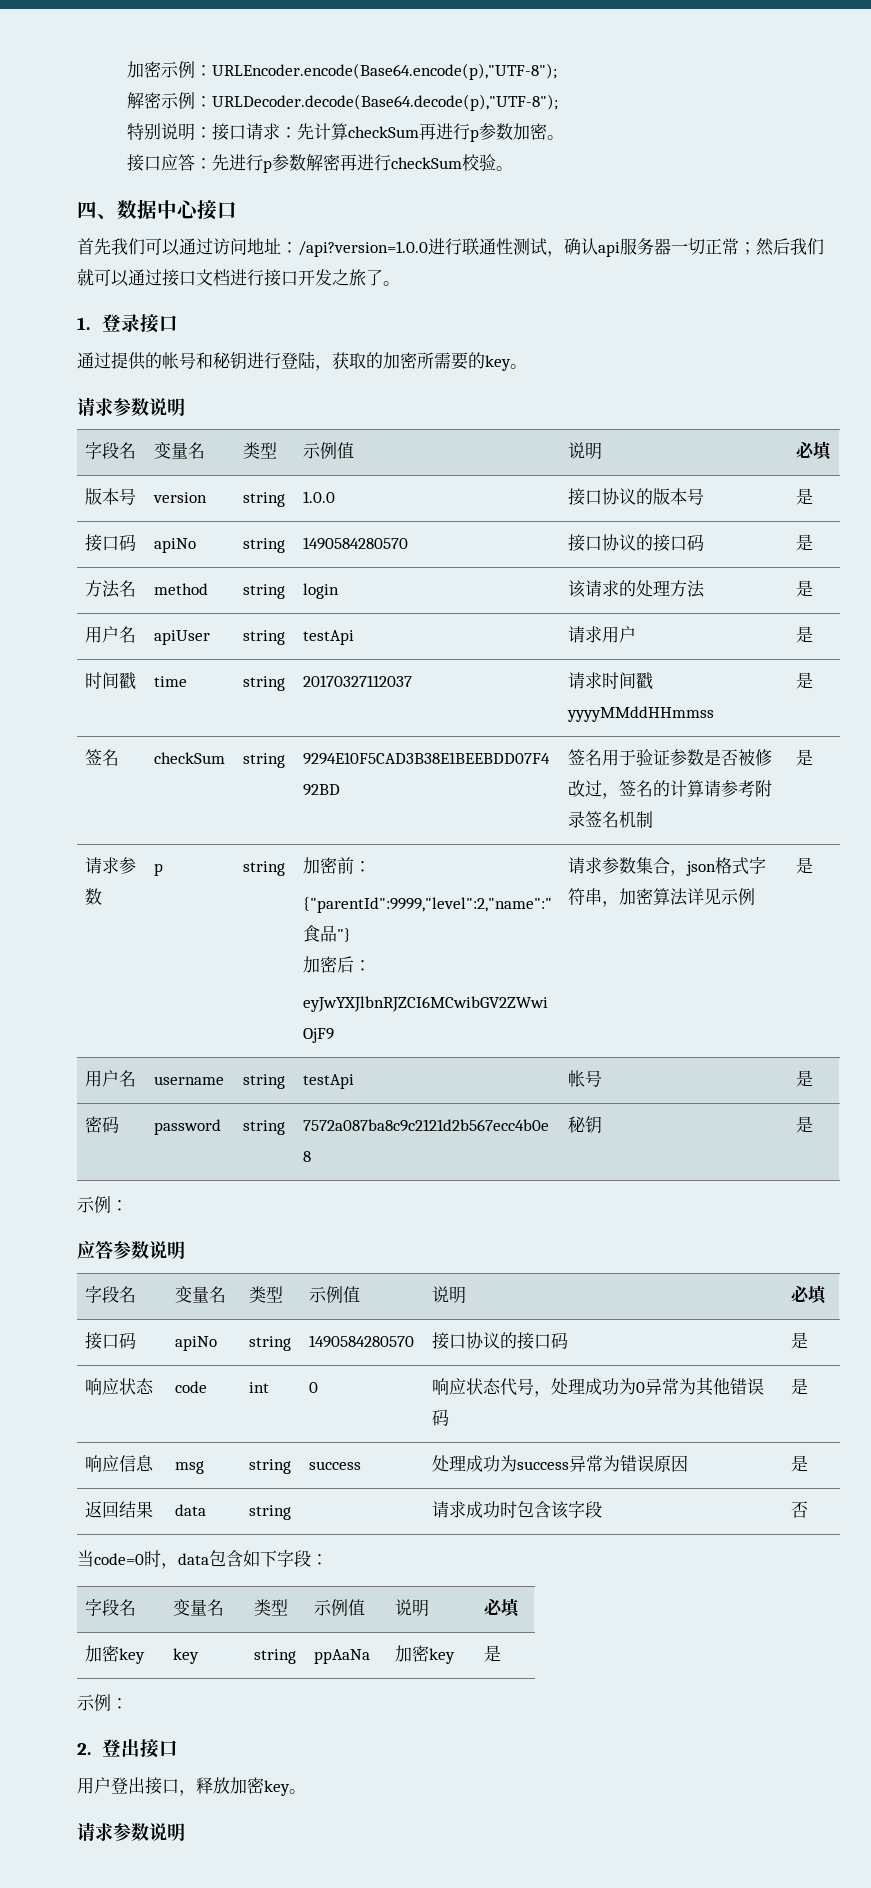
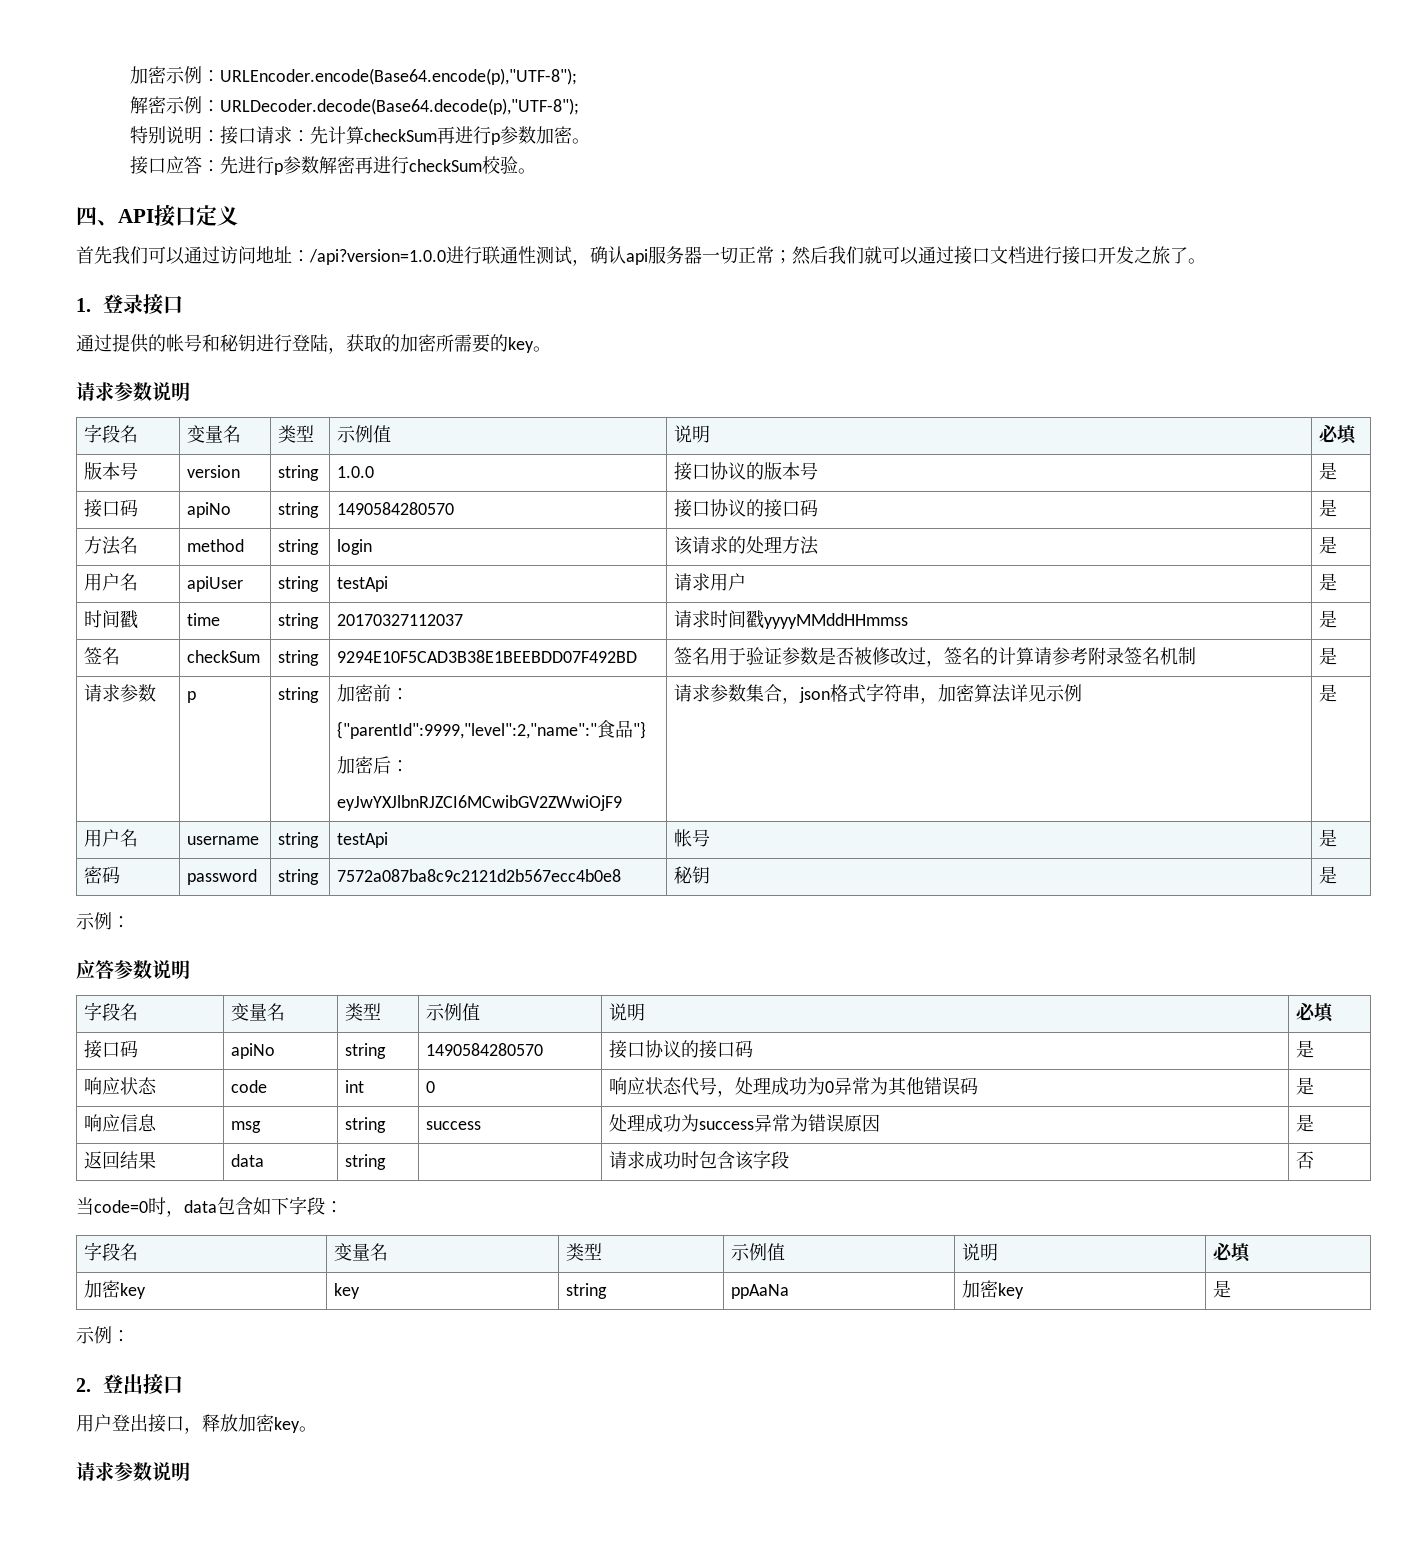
- 四、数据中心接口
+ 四、API接口定义

